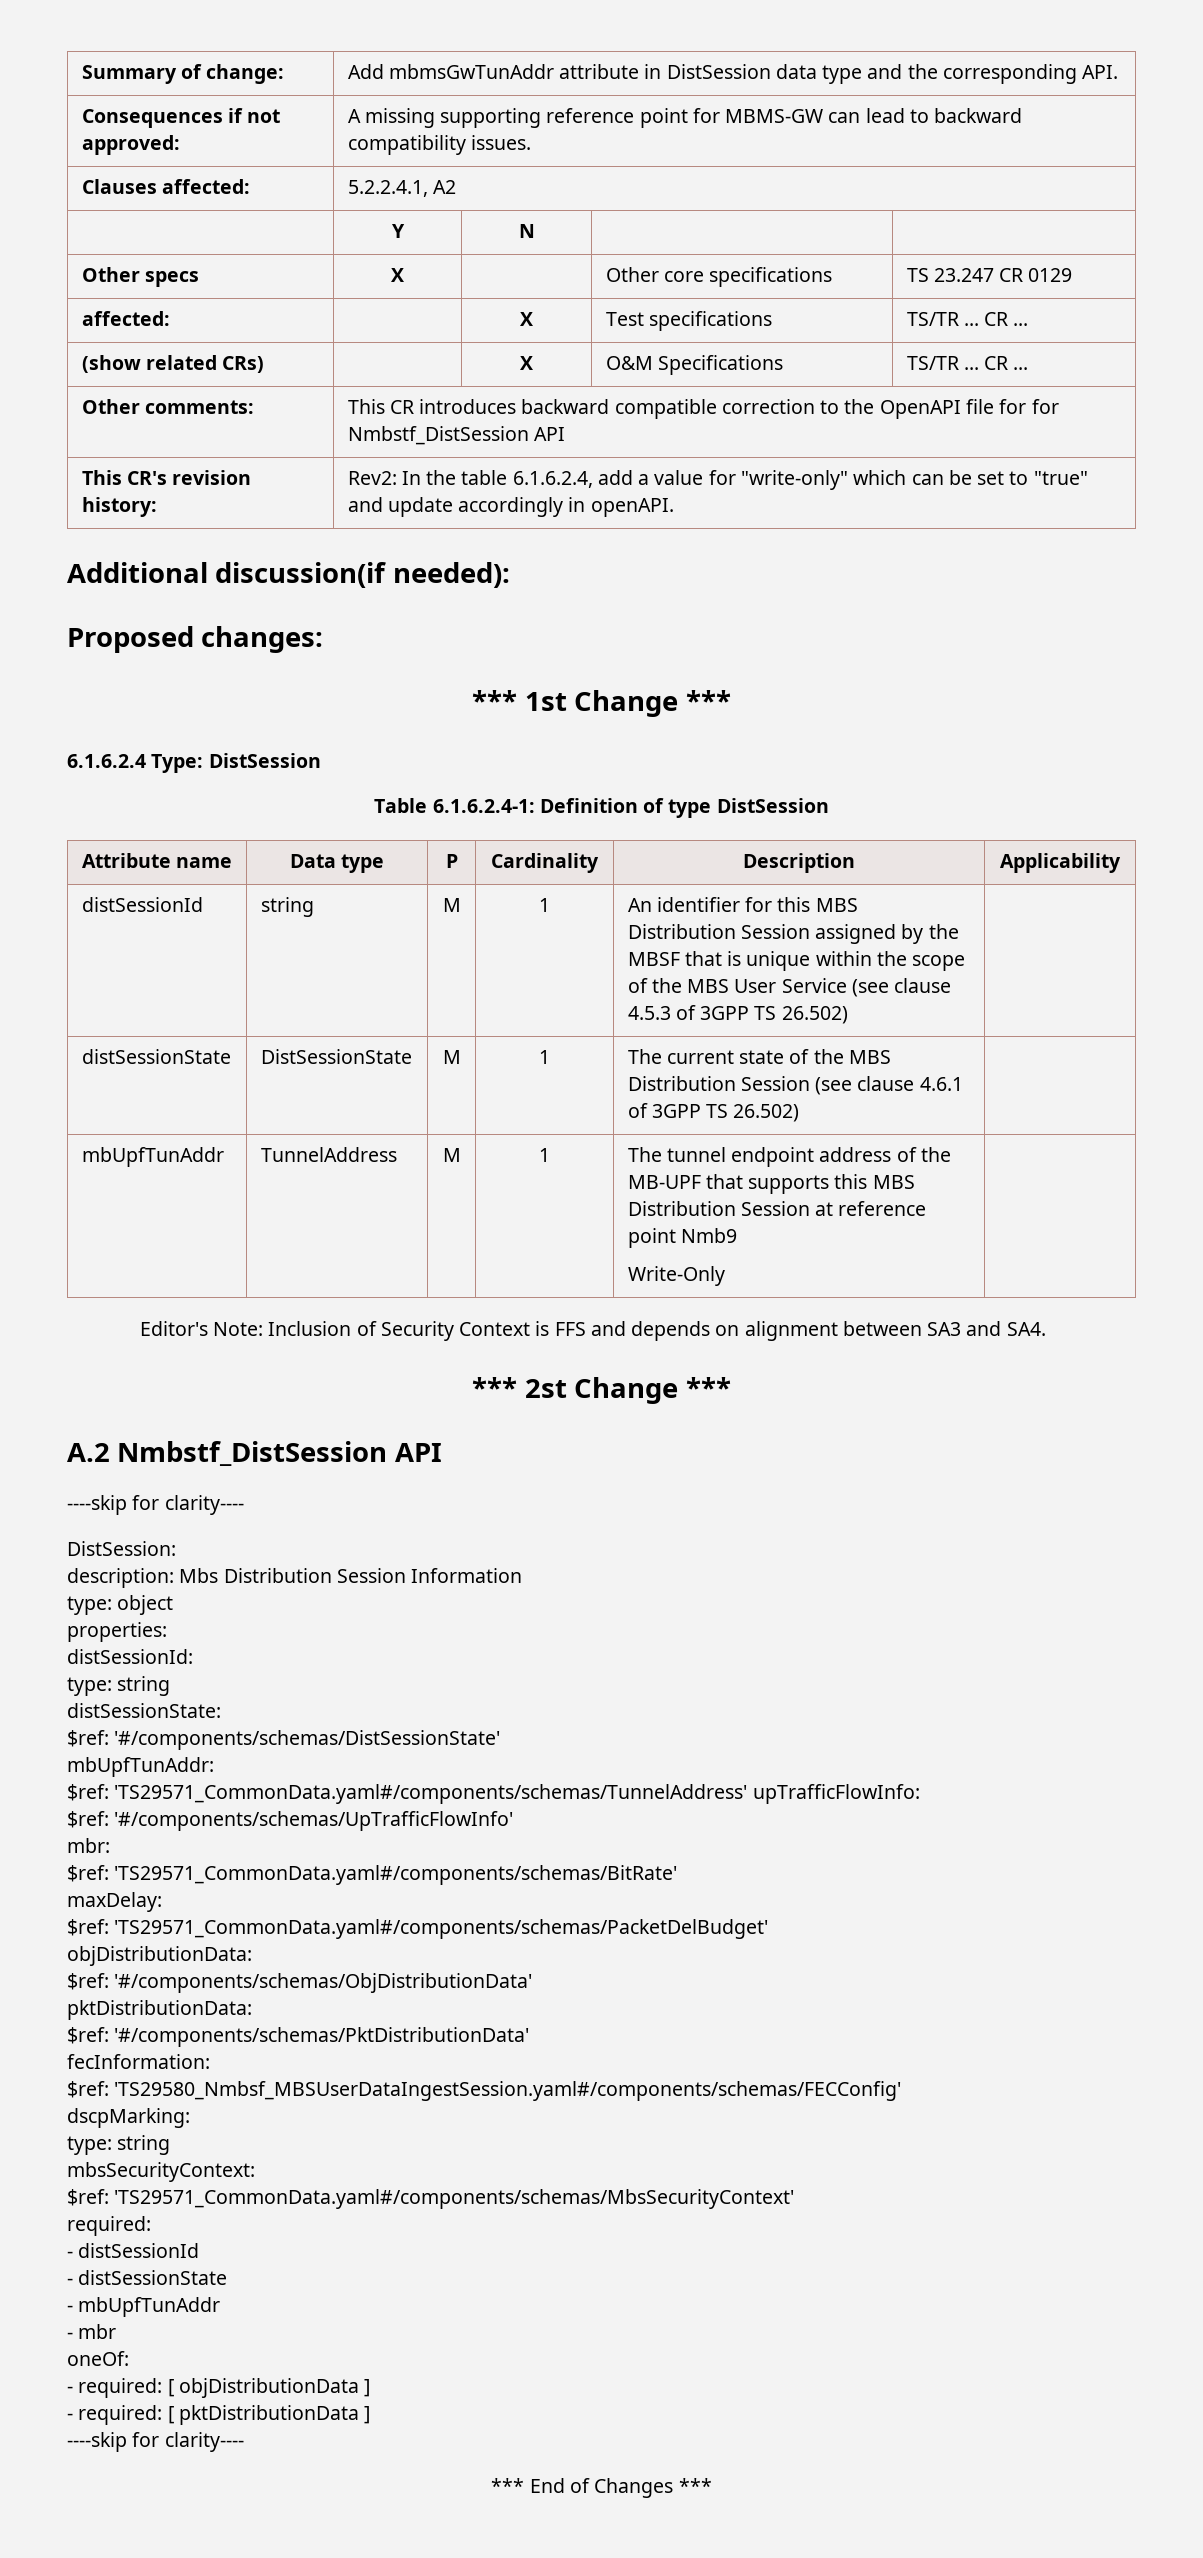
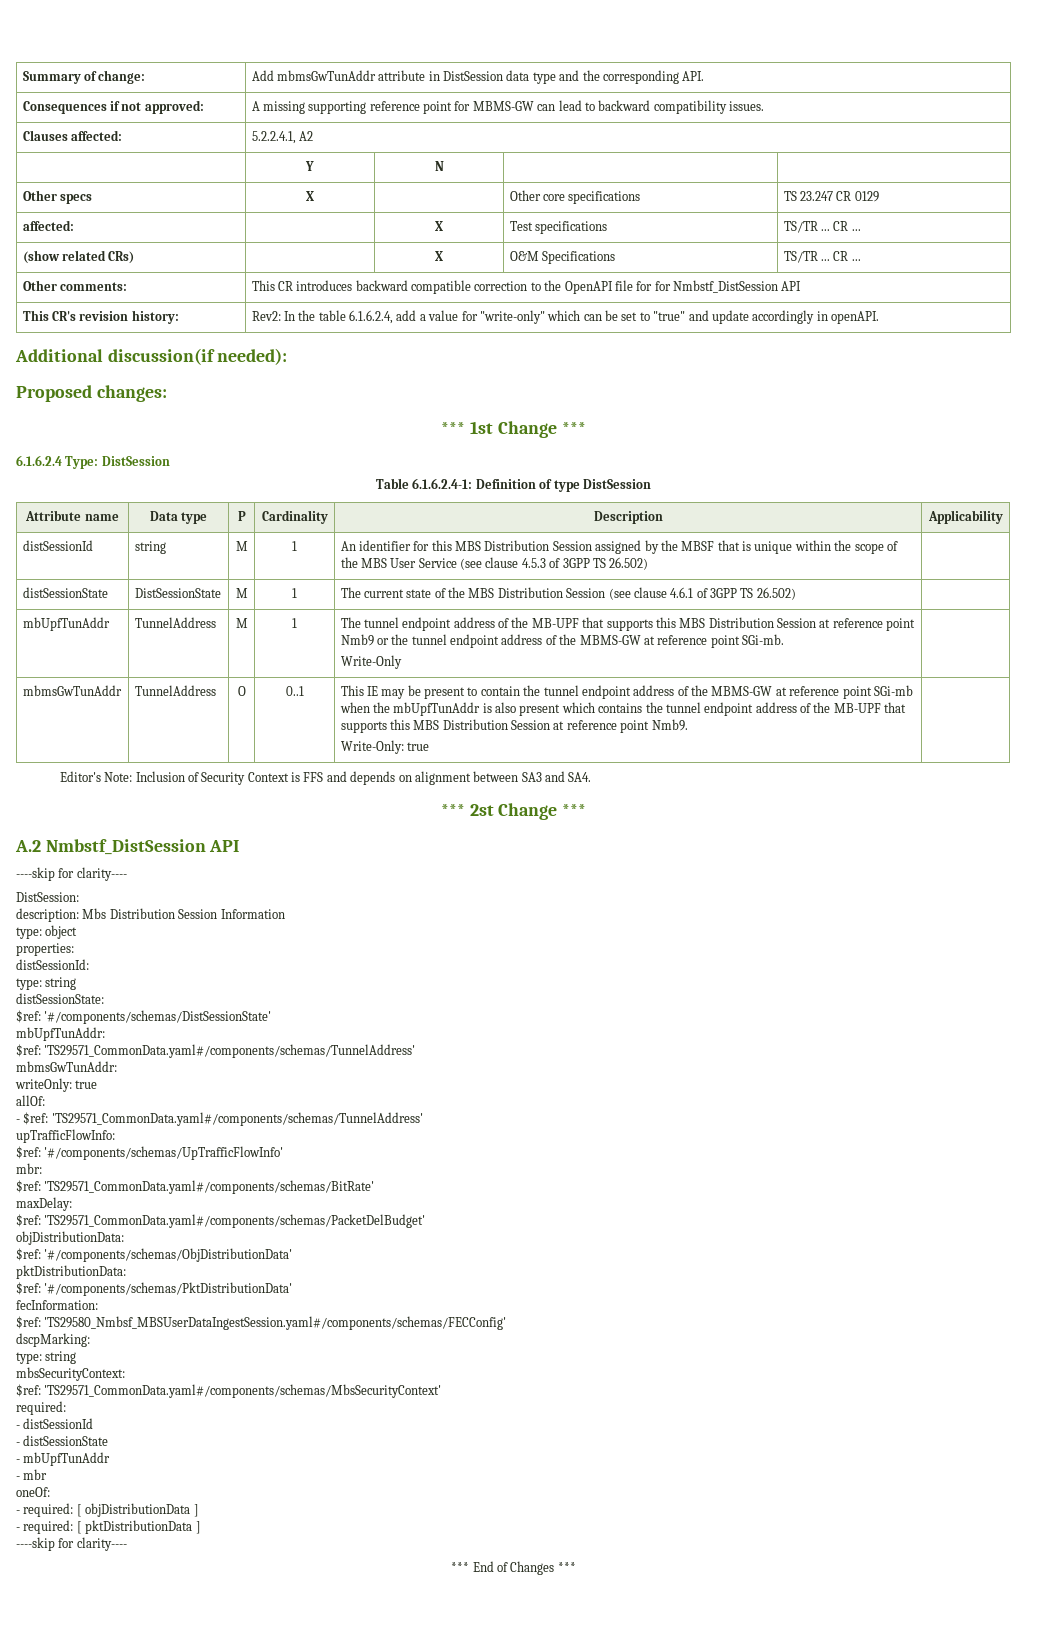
- mbUpfTunAddr | TunnelAddress | M | 1 | The tunnel endpoint address of the MB-UPF that supports this MBS Distribution Session at reference point Nmb9
+ mbUpfTunAddr | TunnelAddress | M | 1 | The tunnel endpoint address of the MB-UPF that supports this MBS Distribution Session at reference point Nmb9 or the tunnel endpoint address of the MBMS-GW at reference point SGi-mb.
  Write-Only |
+ mbmsGwTunAddr | TunnelAddress | O | 0..1 | This IE may be present to contain the tunnel endpoint address of the MBMS-GW at reference point SGi-mb when the mbUpfTunAddr is also present which contains the tunnel endpoint address of the MB-UPF that supports this MBS Distribution Session at reference point Nmb9.
+ Write-Only: true
  mbUpfTunAddr:
- $ref: 'TS29571_CommonData.yaml#/components/schemas/TunnelAddress' upTrafficFlowInfo:
+ $ref: 'TS29571_CommonData.yaml#/components/schemas/TunnelAddress'
+ mbmsGwTunAddr:
+ writeOnly: true
+ allOf:
+ - $ref: 'TS29571_CommonData.yaml#/components/schemas/TunnelAddress'
+ upTrafficFlowInfo:

